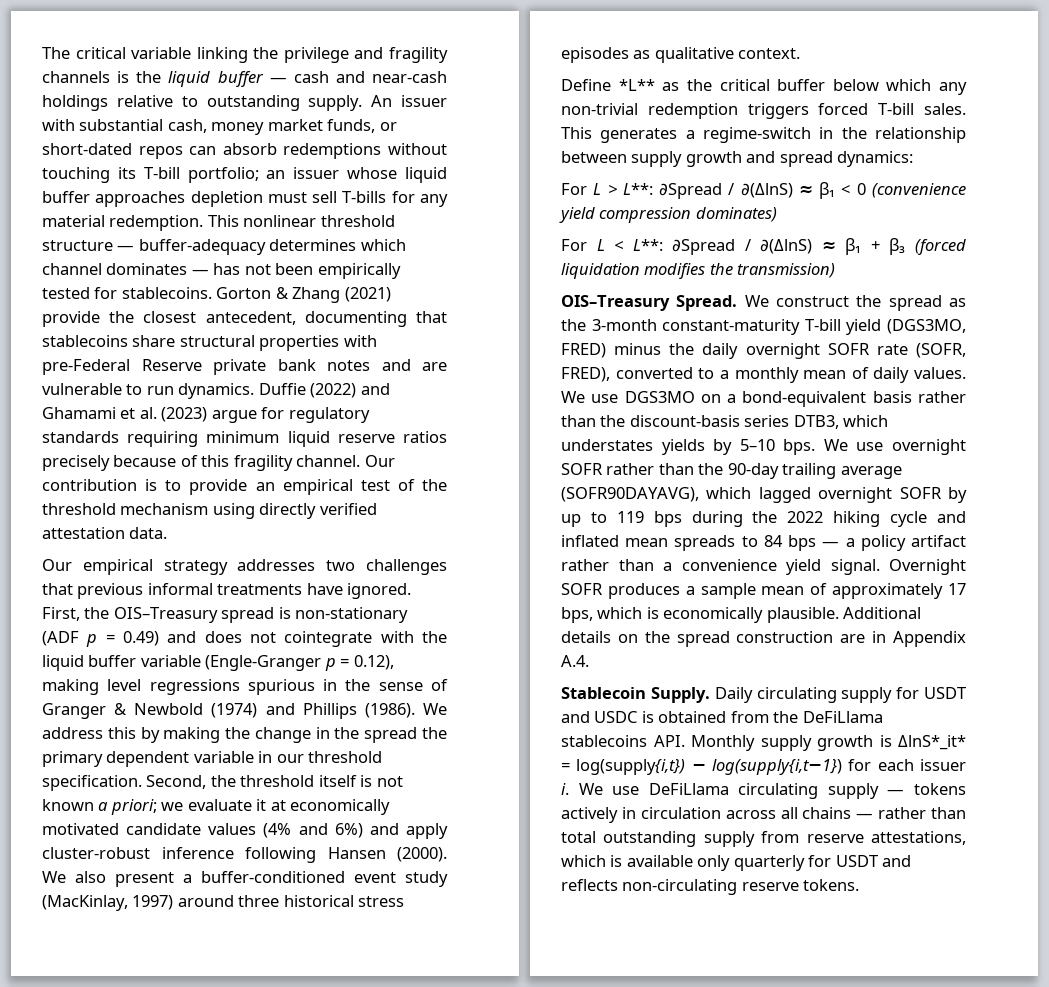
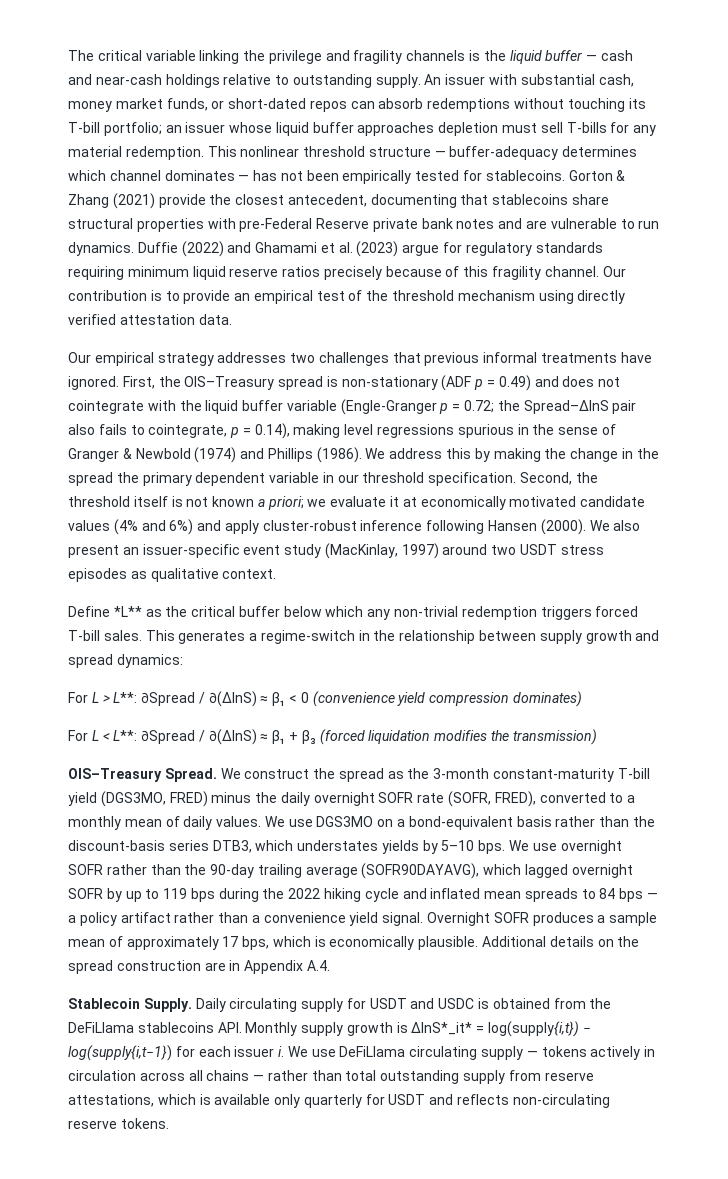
- First, the OIS–Treasury spread is non-stationary (ADF p = 0.49) and does not cointegrate with the liquid buffer variable (Engle-Granger p = 0.12), making level regressions spurious in the sense of Granger & Newbold (1974) and Phillips (1986).
+ First, the OIS–Treasury spread is non-stationary (ADF p = 0.49) and does not cointegrate with the liquid buffer variable (Engle-Granger p = 0.72; the Spread–ΔlnS pair also fails to cointegrate, p = 0.14), making level regressions spurious in the sense of Granger & Newbold (1974) and Phillips (1986).
- We also present a buffer-conditioned event study (MacKinlay, 1997) around three historical stress episodes as qualitative context.
+ We also present an issuer-specific event study (MacKinlay, 1997) around two USDT stress episodes as qualitative context.

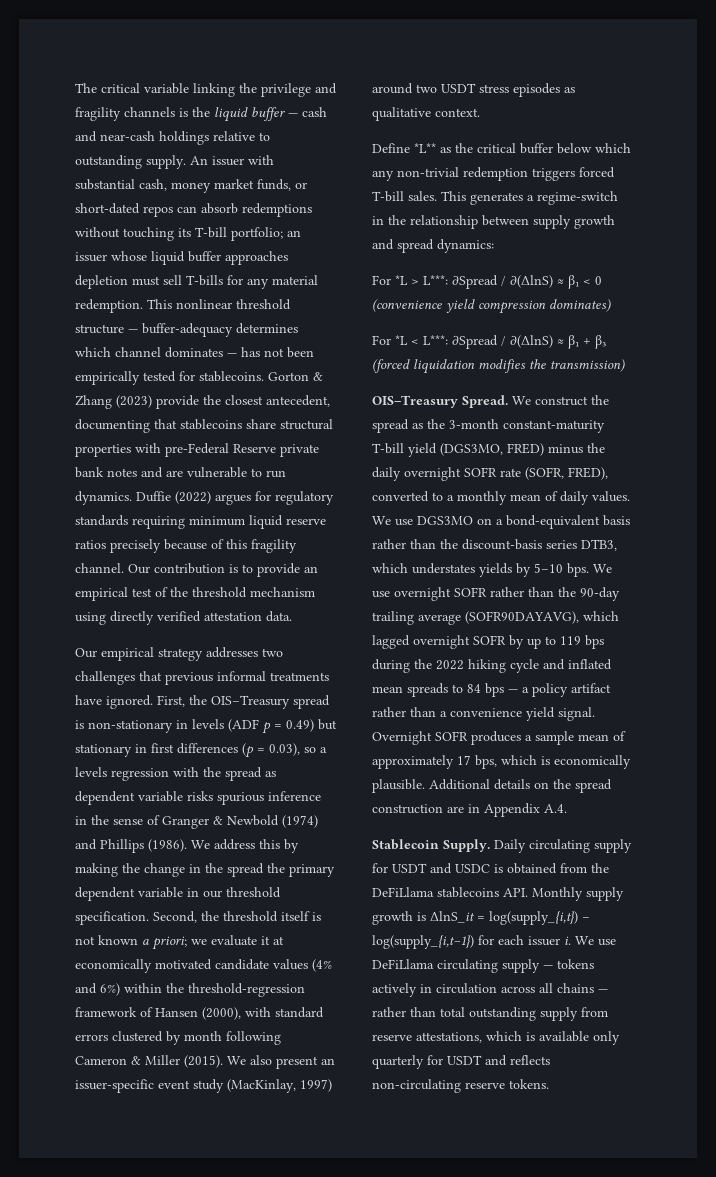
- Gorton & Zhang (2021) provide the closest antecedent, documenting that stablecoins share structural properties with pre-Federal Reserve private bank notes and are vulnerable to run dynamics.
+ Gorton & Zhang (2023) provide the closest antecedent, documenting that stablecoins share structural properties with pre-Federal Reserve private bank notes and are vulnerable to run dynamics.
- Duffie (2022) and Ghamami et al. (2023) argue for regulatory standards requiring minimum liquid reserve ratios precisely because of this fragility channel.
+ Duffie (2022) argues for regulatory standards requiring minimum liquid reserve ratios precisely because of this fragility channel.
- First, the OIS–Treasury spread is non-stationary (ADF p = 0.49) and does not cointegrate with the liquid buffer variable (Engle-Granger p = 0.72; the Spread–ΔlnS pair also fails to cointegrate, p = 0.14), making level regressions spurious in the sense of Granger & Newbold (1974) and Phillips (1986).
+ First, the OIS–Treasury spread is non-stationary in levels (ADF p = 0.49) but stationary in first differences (p = 0.03), so a levels regression with the spread as dependent variable risks spurious inference in the sense of Granger & Newbold (1974) and Phillips (1986).
- Second, the threshold itself is not known a priori; we evaluate it at economically motivated candidate values (4% and 6%) and apply cluster-robust inference following Hansen (2000).
+ Second, the threshold itself is not known a priori; we evaluate it at economically motivated candidate values (4% and 6%) within the threshold-regression framework of Hansen (2000), with standard errors clustered by month following Cameron & Miller (2015).
- For L > L**: ∂Spread / ∂(ΔlnS) ≈ β₁ < 0 (convenience yield compression dominates)
+ For *L > L***: ∂Spread / ∂(ΔlnS) ≈ β₁ < 0 (convenience yield compression dominates)
- For L < L**: ∂Spread / ∂(ΔlnS) ≈ β₁ + β₃ (forced liquidation modifies the transmission)
+ For *L < L***: ∂Spread / ∂(ΔlnS) ≈ β₁ + β₃ (forced liquidation modifies the transmission)
- Daily circulating supply for USDT and USDC is obtained from the DeFiLlama stablecoins API. Monthly supply growth is ΔlnS*_it* = log(supply{i,t}) − log(supply{i,t−1}) for each issuer i.
+ Daily circulating supply for USDT and USDC is obtained from the DeFiLlama stablecoins API. Monthly supply growth is ΔlnS_it = log(supply_{i,t}) − log(supply_{i,t−1}) for each issuer i.

